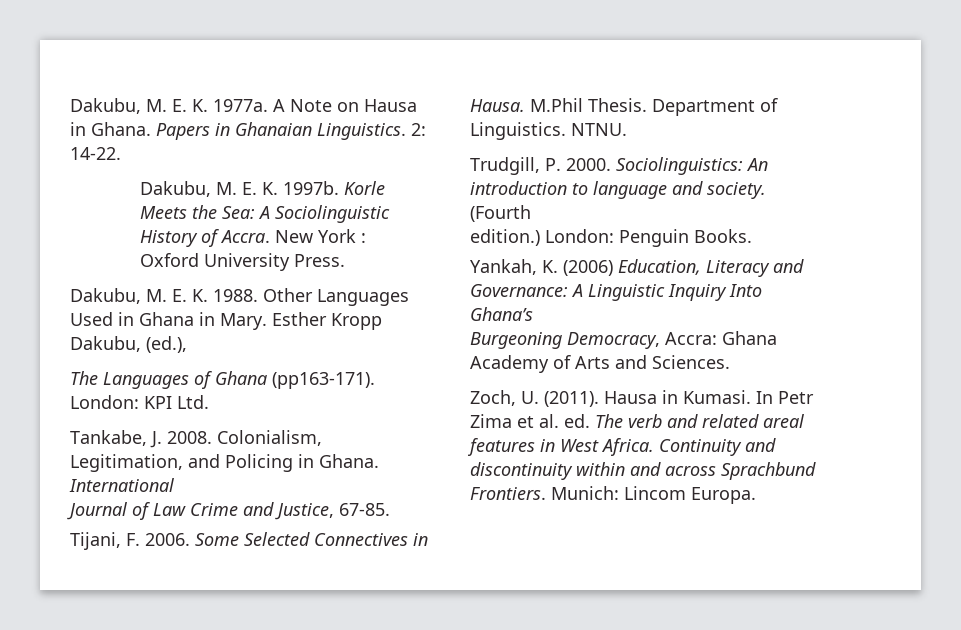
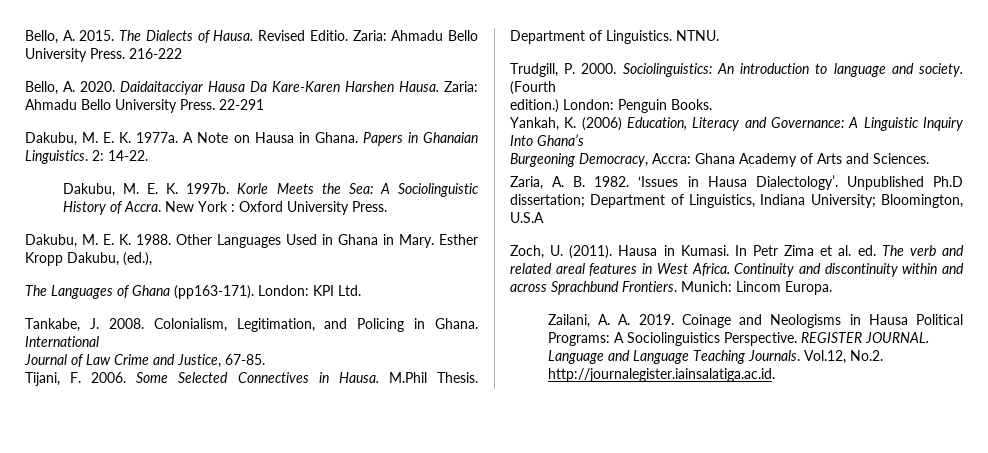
+ Bello, A. 2015. The Dialects of Hausa. Revised Editio. Zaria: Ahmadu Bello University Press. 216-222
+ Bello, A. 2020. Daidaitacciyar Hausa Da Kare-Karen Harshen Hausa. Zaria: Ahmadu Bello University Press. 22-291
+ Zaria, A. B. 1982. ‘Issues in Hausa Dialectology’. Unpublished Ph.D dissertation; Department of Linguistics, Indiana University; Bloomington, U.S.A
+ Zailani, A. A. 2019. Coinage and Neologisms in Hausa Political Programs: A Sociolinguistics Perspective. REGISTER JOURNAL. Language and Language Teaching Journals. Vol.12, No.2. http://journalegister.iainsalatiga.ac.id.

